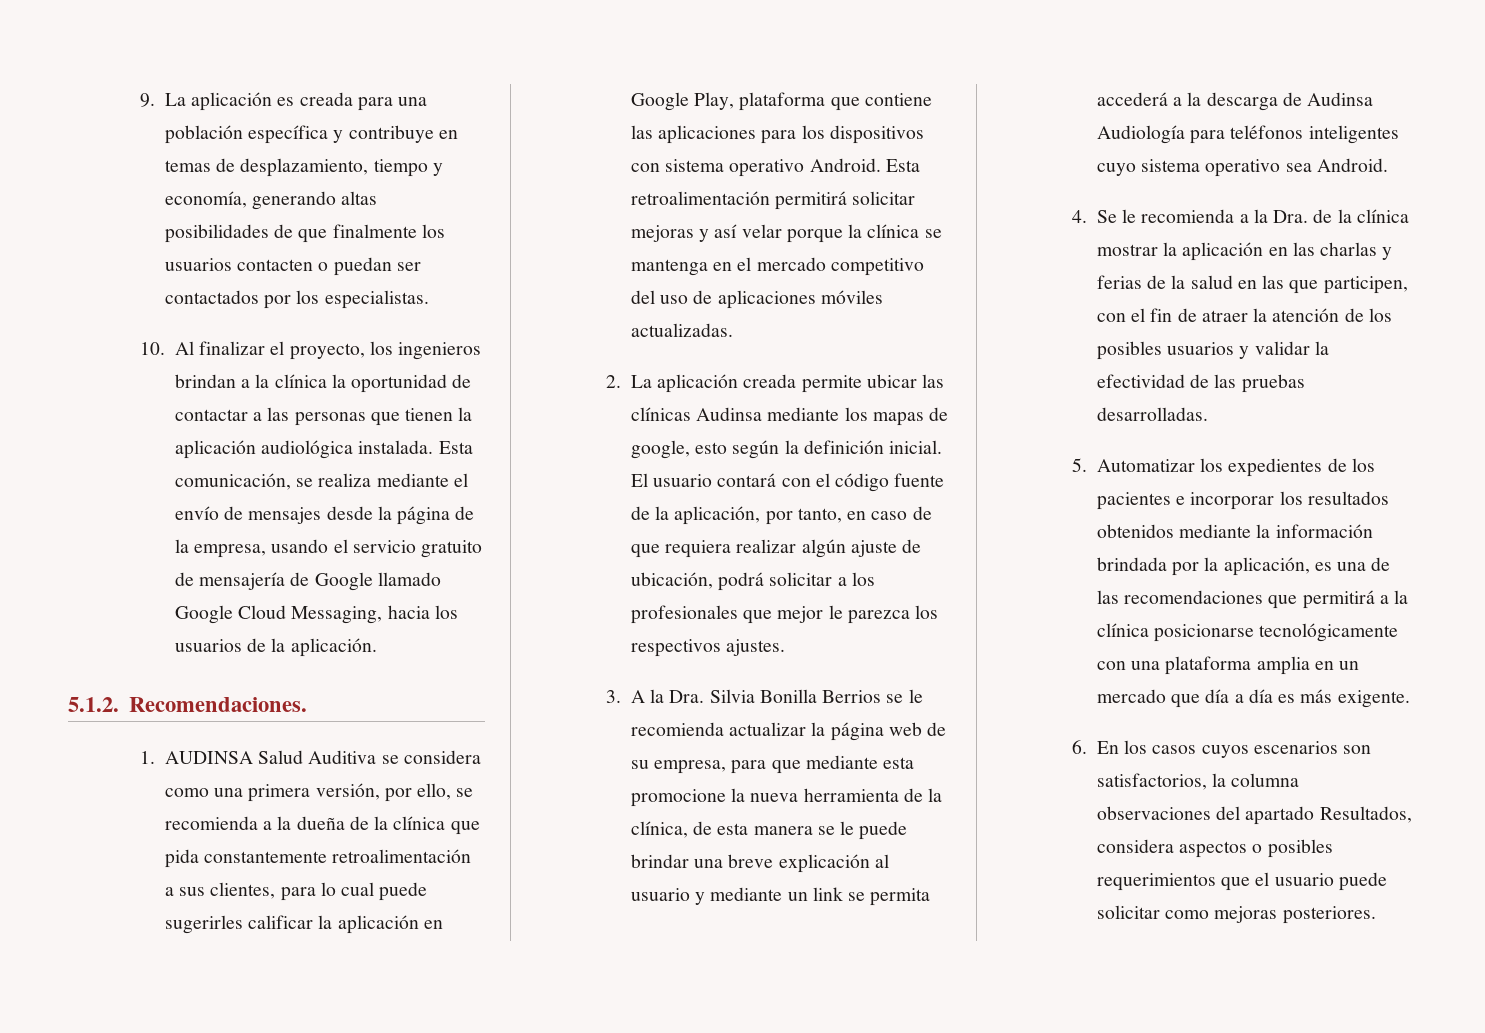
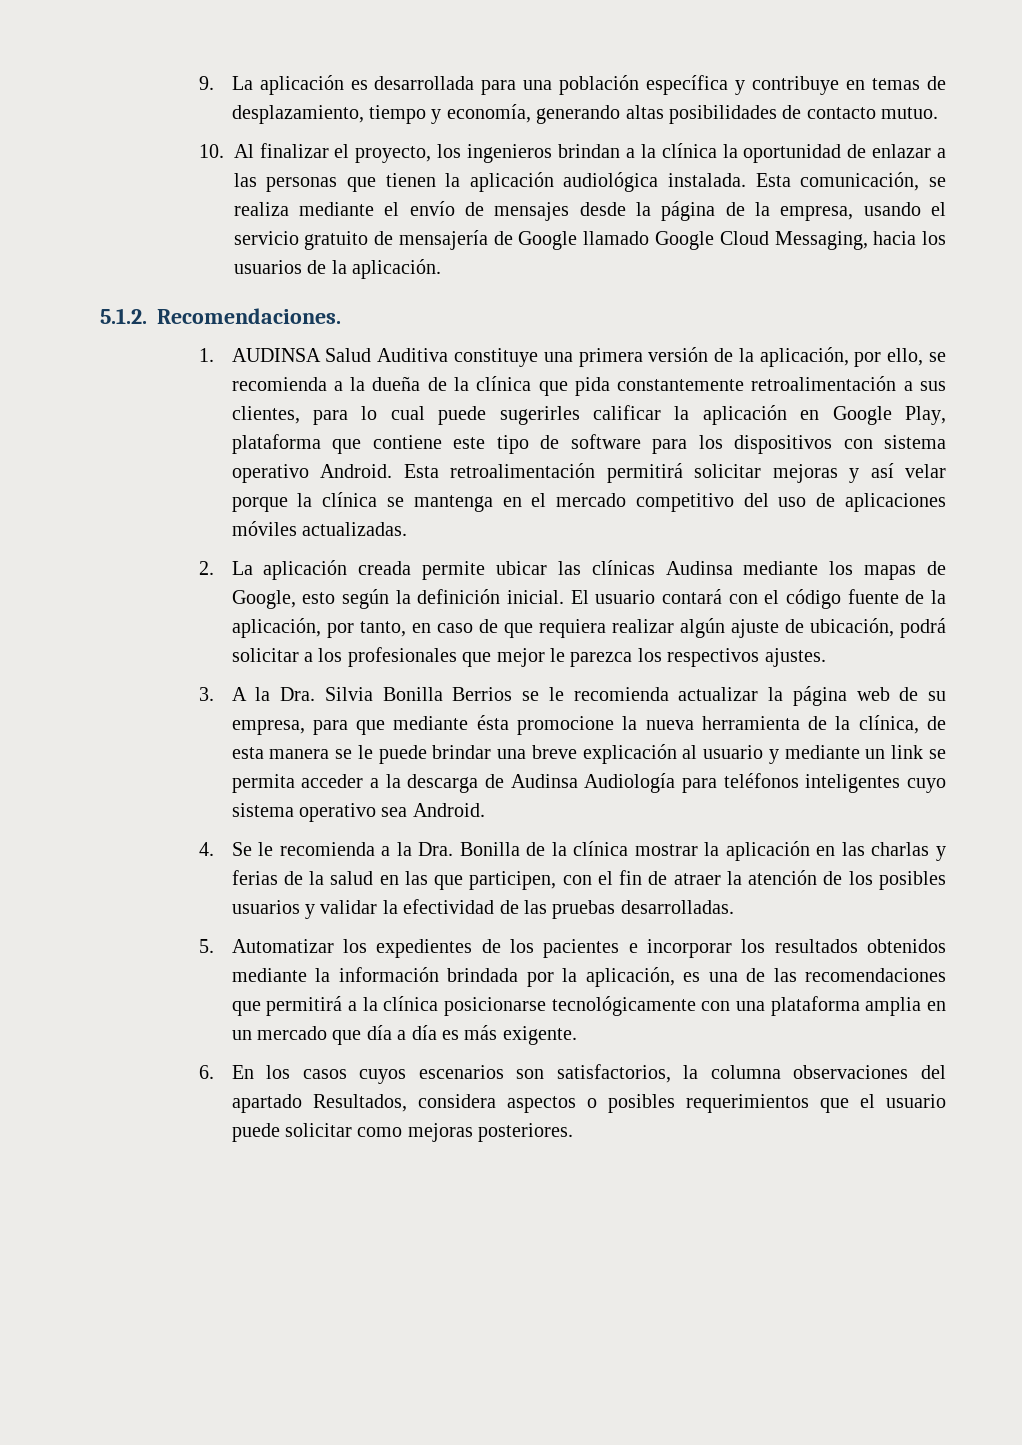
- 9. La aplicación es creada para una población específica y contribuye en temas de desplazamiento, tiempo y economía, generando altas posibilidades de que finalmente los usuarios contacten o puedan ser contactados por los especialistas.
+ 9. La aplicación es desarrollada para una población específica y contribuye en temas de desplazamiento, tiempo y economía, generando altas posibilidades de contacto mutuo.
- 10. Al finalizar el proyecto, los ingenieros brindan a la clínica la oportunidad de contactar a las personas que tienen la aplicación audiológica instalada.
+ 10. Al finalizar el proyecto, los ingenieros brindan a la clínica la oportunidad de enlazar a las personas que tienen la aplicación audiológica instalada.
- 1. AUDINSA Salud Auditiva se considera como una primera versión, por ello, se recomienda a la dueña de la clínica que pida constantemente retroalimentación a sus clientes, para lo cual puede sugerirles calificar la aplicación en Google Play, plataforma que contiene las aplicaciones para los dispositivos con sistema operativo Android.
+ 1. AUDINSA Salud Auditiva constituye una primera versión de la aplicación, por ello, se recomienda a la dueña de la clínica que pida constantemente retroalimentación a sus clientes, para lo cual puede sugerirles calificar la aplicación en Google Play, plataforma que contiene este tipo de software para los dispositivos con sistema operativo Android.
- 2. La aplicación creada permite ubicar las clínicas Audinsa mediante los mapas de google, esto según la definición inicial.
+ 2. La aplicación creada permite ubicar las clínicas Audinsa mediante los mapas de Google, esto según la definición inicial.
- 3. A la Dra. Silvia Bonilla Berrios se le recomienda actualizar la página web de su empresa, para que mediante esta promocione la nueva herramienta de la clínica, de esta manera se le puede brindar una breve explicación al usuario y mediante un link se permita accederá a la descarga de Audinsa Audiología para teléfonos inteligentes cuyo sistema operativo sea Android.
+ 3. A la Dra. Silvia Bonilla Berrios se le recomienda actualizar la página web de su empresa, para que mediante ésta promocione la nueva herramienta de la clínica, de esta manera se le puede brindar una breve explicación al usuario y mediante un link se permita acceder a la descarga de Audinsa Audiología para teléfonos inteligentes cuyo sistema operativo sea Android.
- 4. Se le recomienda a la Dra. de la clínica mostrar la aplicación en las charlas y ferias de la salud en las que participen, con el fin de atraer la atención de los posibles usuarios y validar la efectividad de las pruebas desarrolladas.
+ 4. Se le recomienda a la Dra. Bonilla de la clínica mostrar la aplicación en las charlas y ferias de la salud en las que participen, con el fin de atraer la atención de los posibles usuarios y validar la efectividad de las pruebas desarrolladas.

